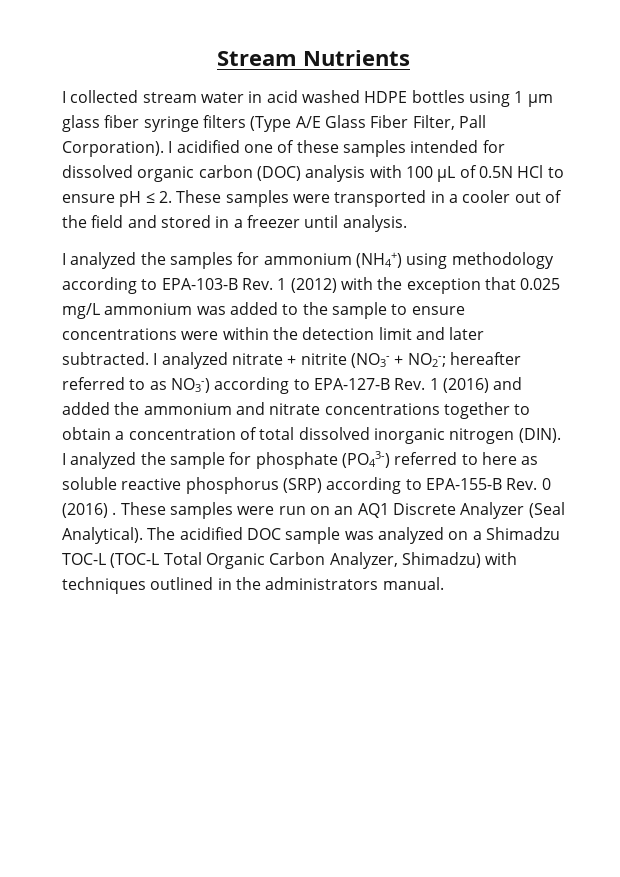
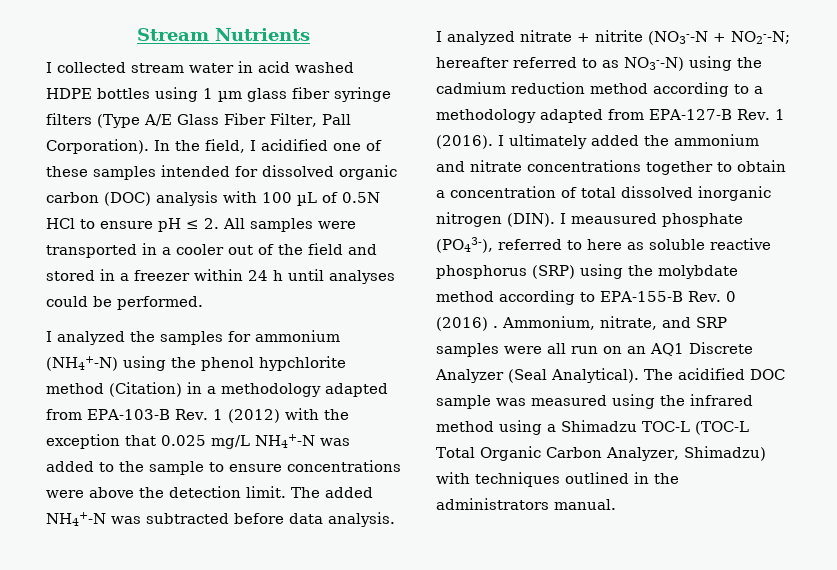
- I acidified one of these samples intended for dissolved organic carbon (DOC) analysis with 100 µL of 0.5N HCl to ensure pH ≤ 2. These samples were transported in a cooler out of the field and stored in a freezer until analysis.
+ In the field, I acidified one of these samples intended for dissolved organic carbon (DOC) analysis with 100 µL of 0.5N HCl to ensure pH ≤ 2. All samples were transported in a cooler out of the field and stored in a freezer within 24 h until analyses could be performed.
- I analyzed the samples for ammonium (NH4+) using methodology according to EPA-103-B Rev. 1 (2012) with the exception that 0.025 mg/L ammonium was added to the sample to ensure concentrations were within the detection limit and later subtracted.
+ I analyzed the samples for ammonium (NH4+-N) using the phenol hypchlorite method (Citation) in a methodology adapted from EPA-103-B Rev. 1 (2012) with the exception that 0.025 mg/L NH4+-N was added to the sample to ensure concentrations were above the detection limit. The added NH4+-N was subtracted before data analysis.
- I analyzed nitrate + nitrite (NO3- + NO2-; hereafter referred to as NO3-) according to EPA-127-B Rev. 1 (2016) and added the ammonium and nitrate concentrations together to obtain a concentration of total dissolved inorganic nitrogen (DIN).
+ I analyzed nitrate + nitrite (NO3--N + NO2--N; hereafter referred to as NO3--N) using the cadmium reduction method according to a methodology adapted from EPA-127-B Rev. 1 (2016). I ultimately added the ammonium and nitrate concentrations together to obtain a concentration of total dissolved inorganic nitrogen (DIN).
- I analyzed the sample for phosphate (PO43-) referred to here as soluble reactive phosphorus (SRP) according to EPA-155-B Rev. 0 (2016) .
+ I meausured phosphate (PO43-), referred to here as soluble reactive phosphorus (SRP) using the molybdate method according to EPA-155-B Rev. 0 (2016) .
- These samples were run on an AQ1 Discrete Analyzer (Seal Analytical).
+ Ammonium, nitrate, and SRP samples were all run on an AQ1 Discrete Analyzer (Seal Analytical).
- The acidified DOC sample was analyzed on a Shimadzu TOC-L (TOC-L Total Organic Carbon Analyzer, Shimadzu) with techniques outlined in the administrators manual.
+ The acidified DOC sample was measured using the infrared method using a Shimadzu TOC-L (TOC-L Total Organic Carbon Analyzer, Shimadzu) with techniques outlined in the administrators manual.

